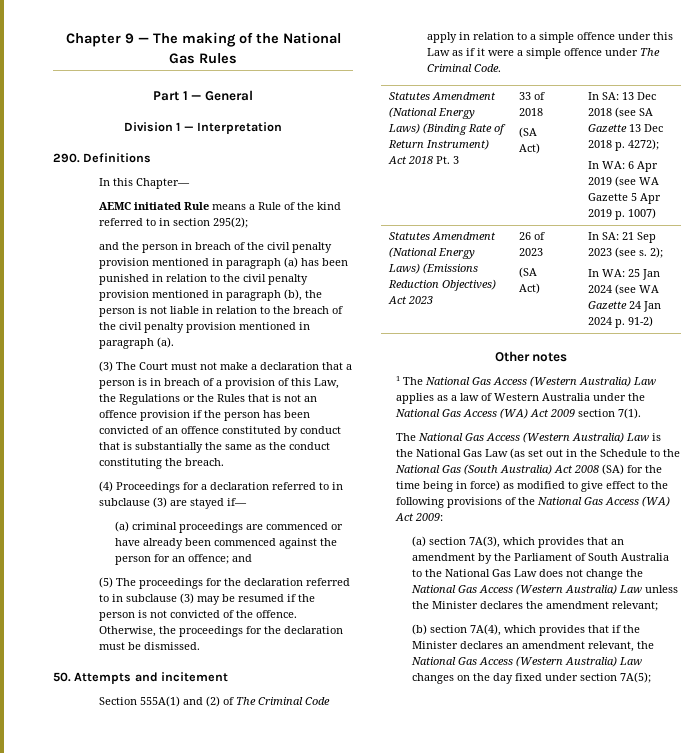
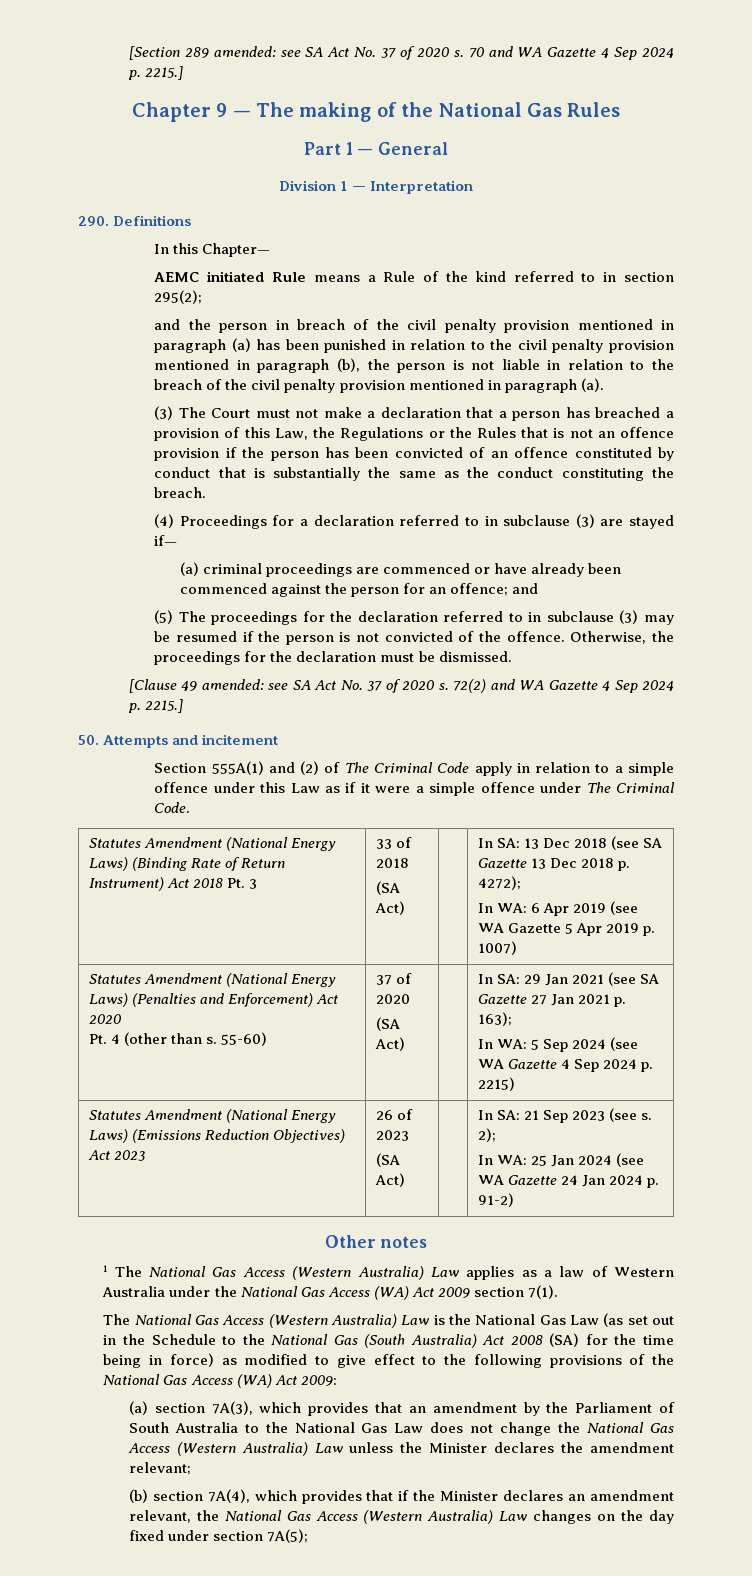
+ [Section 289 amended: see SA Act No. 37 of 2020 s. 70 and WA Gazette 4 Sep 2024 p. 2215.]
- (3) The Court must not make a declaration that a person is in breach of a provision of this Law, the Regulations or the Rules that is not an offence provision if the person has been convicted of an offence constituted by conduct that is substantially the same as the conduct constituting the breach.
+ (3) The Court must not make a declaration that a person has breached a provision of this Law, the Regulations or the Rules that is not an offence provision if the person has been convicted of an offence constituted by conduct that is substantially the same as the conduct constituting the breach.
+ [Clause 49 amended: see SA Act No. 37 of 2020 s. 72(2) and WA Gazette 4 Sep 2024 p. 2215.]
+ Statutes Amendment (National Energy Laws) (Penalties and Enforcement) Act 2020
+ Pt. 4 (other than s. 55-60) | 37 of 2020
+ (SA Act) | | In SA: 29 Jan 2021 (see SA Gazette 27 Jan 2021 p. 163);
+ In WA: 5 Sep 2024 (see WA Gazette 4 Sep 2024 p. 2215)

